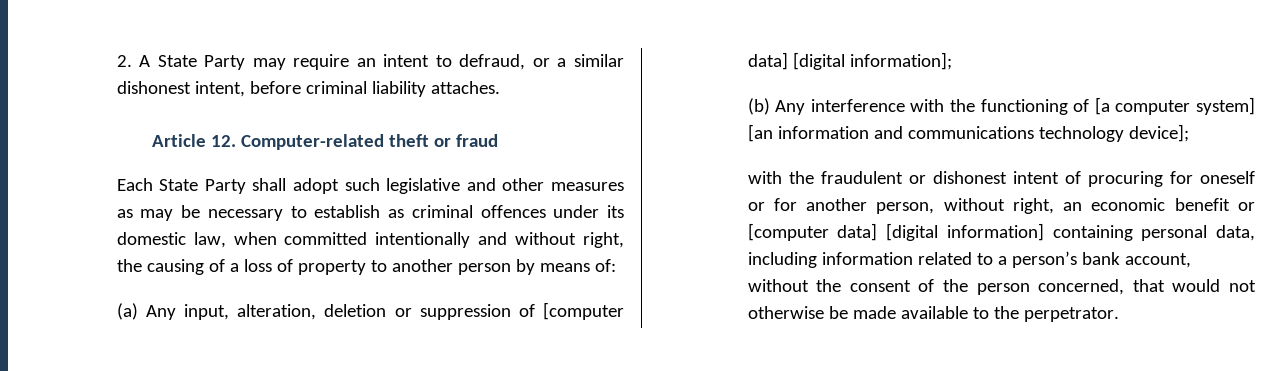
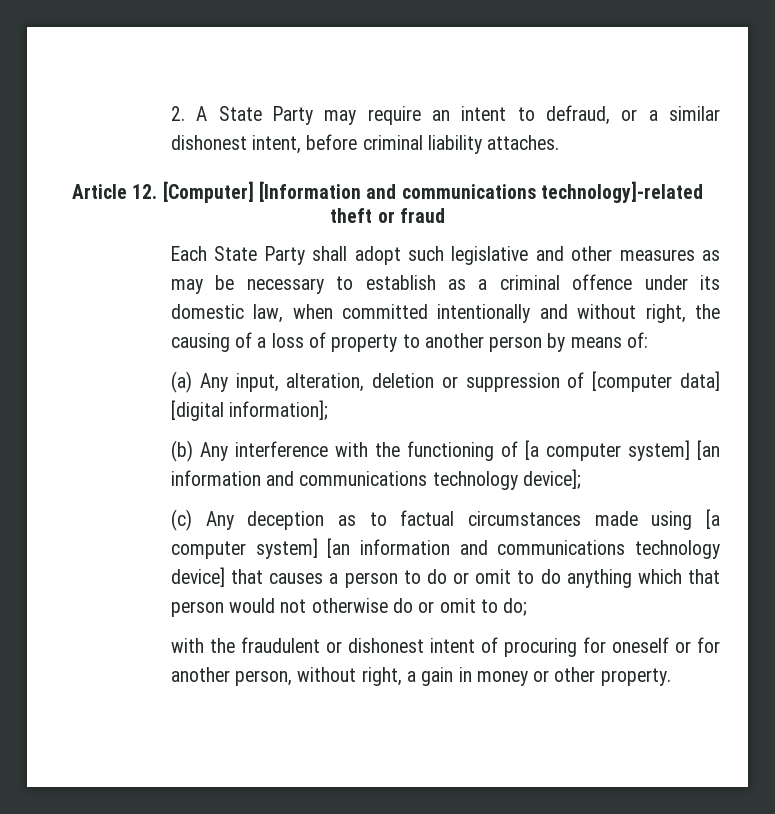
- Article 12. Computer-related theft or fraud
+ Article 12. [Computer] [Information and communications technology]-related theft or fraud
- Each State Party shall adopt such legislative and other measures as may be necessary to establish as criminal offences under its domestic law, when committed intentionally and without right, the causing of a loss of property to another person by means of:
+ Each State Party shall adopt such legislative and other measures as may be necessary to establish as a criminal offence under its domestic law, when committed intentionally and without right, the causing of a loss of property to another person by means of:
+ (c) Any deception as to factual circumstances made using [a computer system] [an information and communications technology device] that causes a person to do or omit to do anything which that person would not otherwise do or omit to do;
- with the fraudulent or dishonest intent of procuring for oneself or for another person, without right, an economic benefit or [computer data] [digital information] containing personal data, including information related to a person’s bank account, without the consent of the person concerned, that would not otherwise be made available to the perpetrator.
+ with the fraudulent or dishonest intent of procuring for oneself or for another person, without right, a gain in money or other property.

